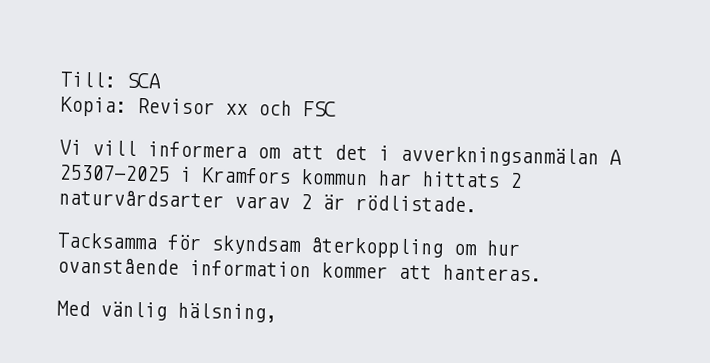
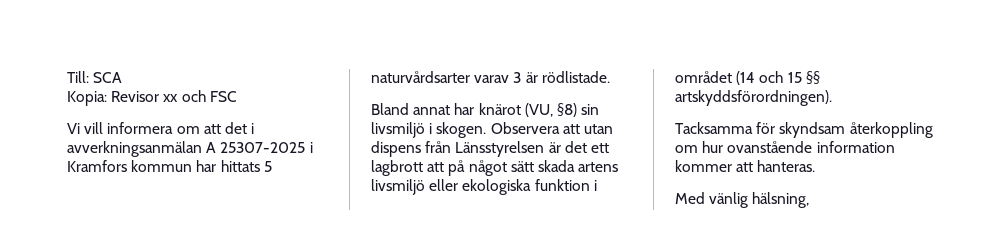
- Vi vill informera om att det i avverkningsanmälan A 25307-2025 i Kramfors kommun har hittats 2 naturvårdsarter varav 2 är rödlistade.
+ Vi vill informera om att det i avverkningsanmälan A 25307-2025 i Kramfors kommun har hittats 5 naturvårdsarter varav 3 är rödlistade.
+ Bland annat har knärot (VU, §8) sin livsmiljö i skogen. Observera att utan dispens från Länsstyrelsen är det ett lagbrott att på något sätt skada artens livsmiljö eller ekologiska funktion i området (14 och 15 §§ artskyddsförordningen).

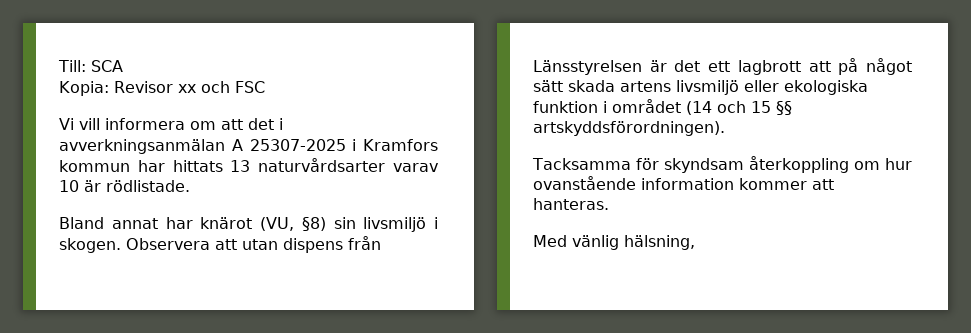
- Vi vill informera om att det i avverkningsanmälan A 25307-2025 i Kramfors kommun har hittats 5 naturvårdsarter varav 3 är rödlistade.
+ Vi vill informera om att det i avverkningsanmälan A 25307-2025 i Kramfors kommun har hittats 13 naturvårdsarter varav 10 är rödlistade.

